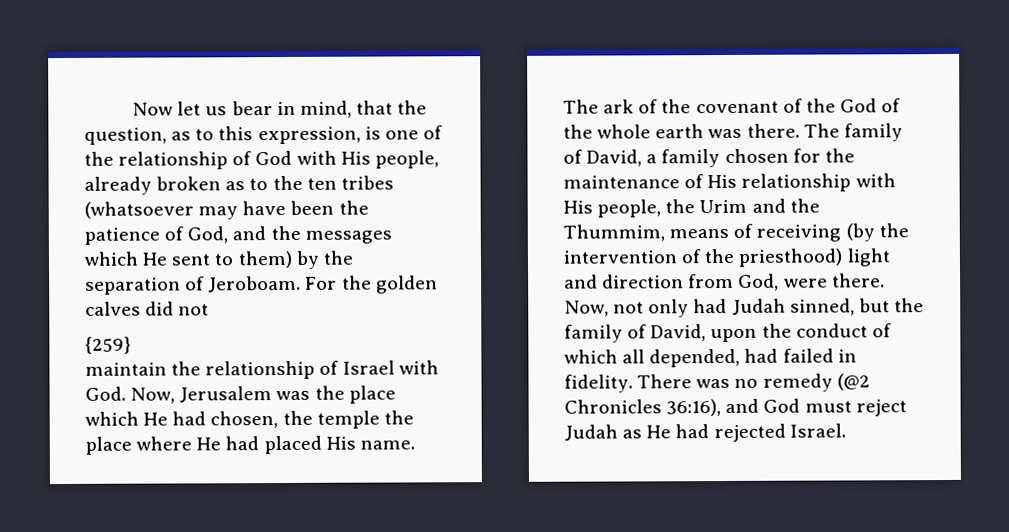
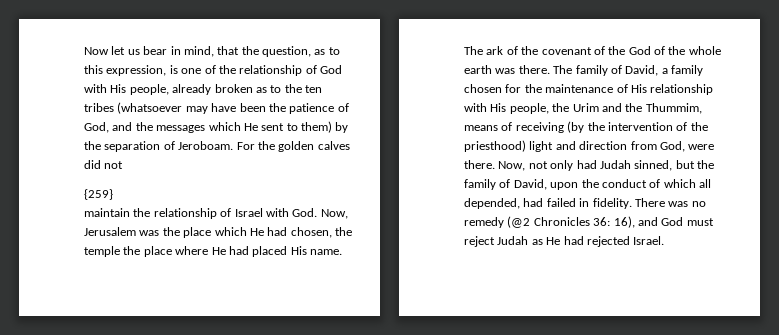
- There was no remedy (@2 Chronicles 36:16), and God must reject Judah as He had rejected Israel.
+ There was no remedy (@2 Chronicles 36: 16), and God must reject Judah as He had rejected Israel.

